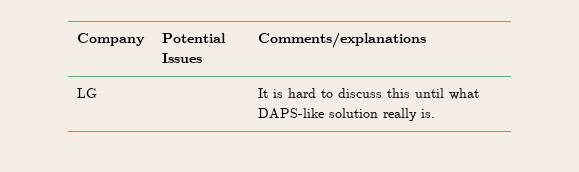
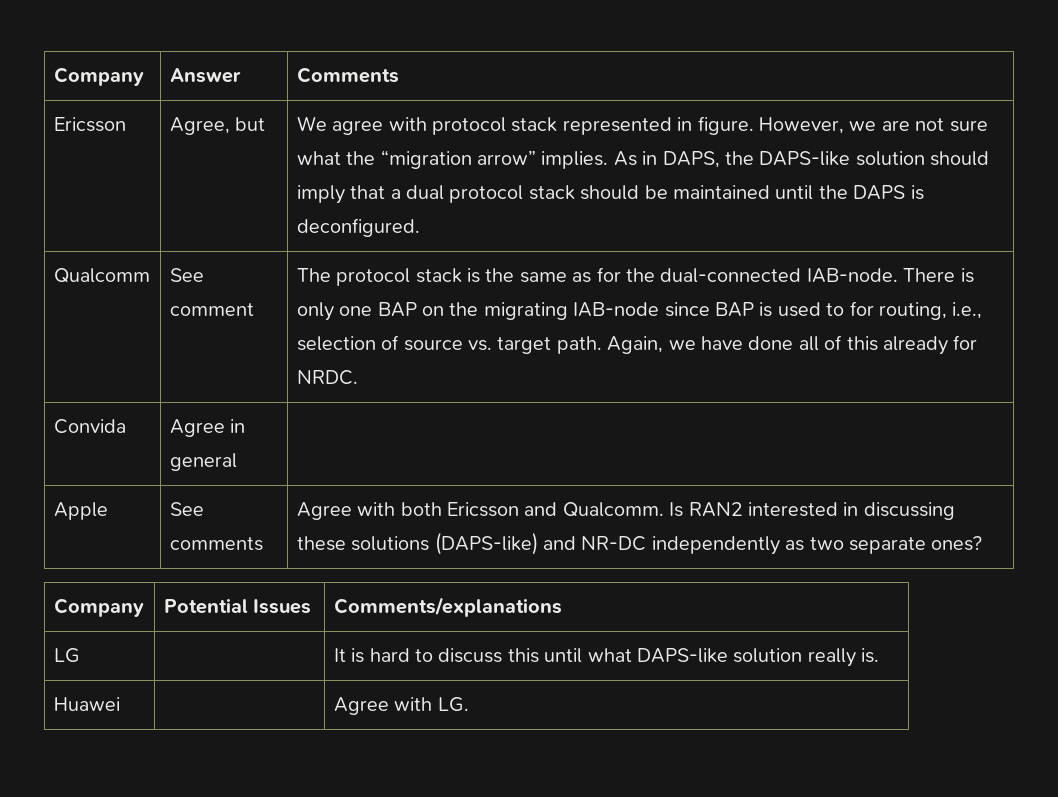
+ Company | Answer | Comments
+ Ericsson | Agree, but | We agree with protocol stack represented in figure. However, we are not sure what the “migration arrow” implies. As in DAPS, the DAPS-like solution should imply that a dual protocol stack should be maintained until the DAPS is deconfigured.
+ Qualcomm | See comment | The protocol stack is the same as for the dual-connected IAB-node. There is only one BAP on the migrating IAB-node since BAP is used to for routing, i.e., selection of source vs. target path. Again, we have done all of this already for NRDC.
+ Convida | Agree in general |
+ Apple | See comments | Agree with both Ericsson and Qualcomm. Is RAN2 interested in discussing these solutions (DAPS-like) and NR-DC independently as two separate ones?
+ Huawei | | Agree with LG.

